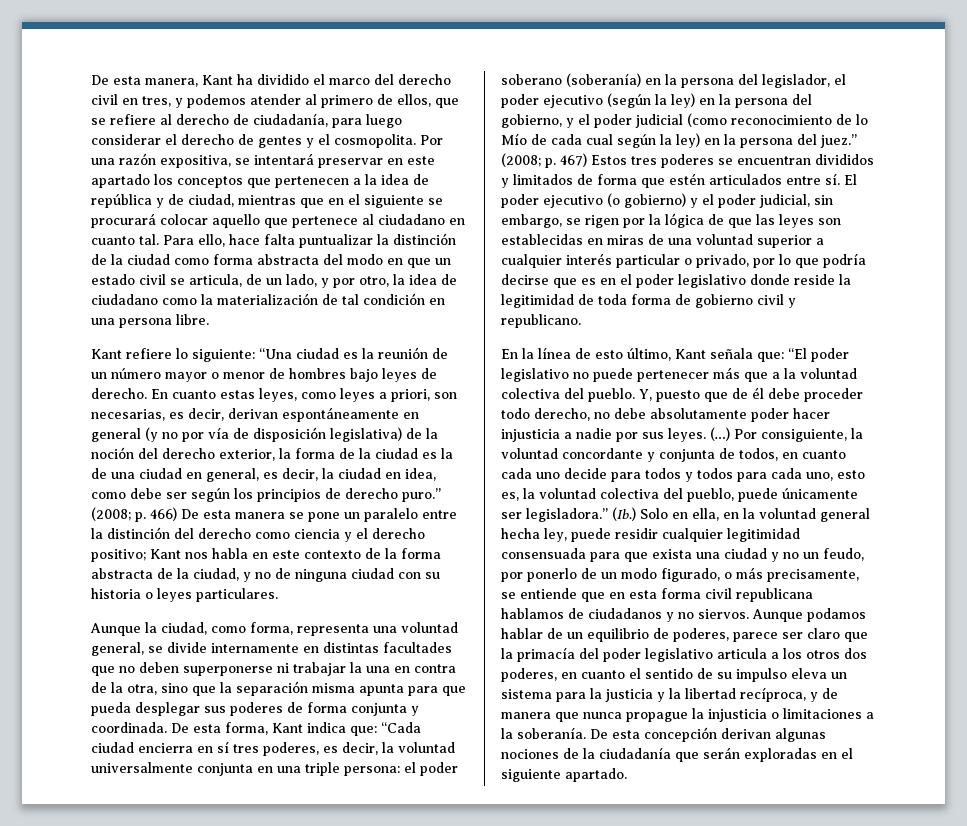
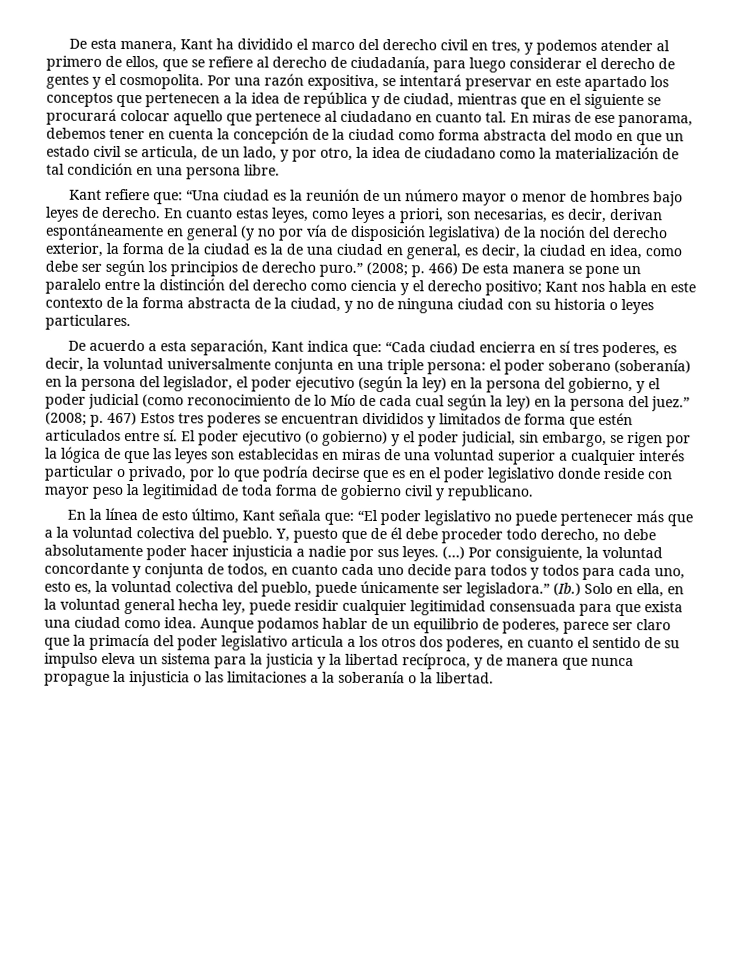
- Para ello, hace falta puntualizar la distinción de la ciudad como forma abstracta del modo en que un estado civil se articula, de un lado, y por otro, la idea de ciudadano como la materialización de tal condición en una persona libre.
+ En miras de ese panorama, debemos tener en cuenta la concepción de la ciudad como forma abstracta del modo en que un estado civil se articula, de un lado, y por otro, la idea de ciudadano como la materialización de tal condición en una persona libre.
- Kant refiere lo siguiente: “Una ciudad es la reunión de un número mayor o menor de hombres bajo leyes de derecho.
+ Kant refiere que: “Una ciudad es la reunión de un número mayor o menor de hombres bajo leyes de derecho.
- Aunque la ciudad, como forma, representa una voluntad general, se divide internamente en distintas facultades que no deben superponerse ni trabajar la una en contra de la otra, sino que la separación misma apunta para que pueda desplegar sus poderes de forma conjunta y coordinada. De esta forma, Kant indica que: “Cada ciudad encierra en sí tres poderes, es decir, la voluntad universalmente conjunta en una triple persona: el poder soberano (soberanía) en la persona del legislador, el poder ejecutivo (según la ley) en la persona del gobierno, y el poder judicial (como reconocimiento de lo Mío de cada cual según la ley) en la persona del juez.”
+ De acuerdo a esta separación, Kant indica que: “Cada ciudad encierra en sí tres poderes, es decir, la voluntad universalmente conjunta en una triple persona: el poder soberano (soberanía) en la persona del legislador, el poder ejecutivo (según la ley) en la persona del gobierno, y el poder judicial (como reconocimiento de lo Mío de cada cual según la ley) en la persona del juez.”
- El poder ejecutivo (o gobierno) y el poder judicial, sin embargo, se rigen por la lógica de que las leyes son establecidas en miras de una voluntad superior a cualquier interés particular o privado, por lo que podría decirse que es en el poder legislativo donde reside la legitimidad de toda forma de gobierno civil y republicano.
+ El poder ejecutivo (o gobierno) y el poder judicial, sin embargo, se rigen por la lógica de que las leyes son establecidas en miras de una voluntad superior a cualquier interés particular o privado, por lo que podría decirse que es en el poder legislativo donde reside con mayor peso la legitimidad de toda forma de gobierno civil y republicano.
- (Ib.) Solo en ella, en la voluntad general hecha ley, puede residir cualquier legitimidad consensuada para que exista una ciudad y no un feudo, por ponerlo de un modo figurado, o más precisamente, se entiende que en esta forma civil republicana hablamos de ciudadanos y no siervos.
+ (Ib.) Solo en ella, en la voluntad general hecha ley, puede residir cualquier legitimidad consensuada para que exista una ciudad como idea.
- Aunque podamos hablar de un equilibrio de poderes, parece ser claro que la primacía del poder legislativo articula a los otros dos poderes, en cuanto el sentido de su impulso eleva un sistema para la justicia y la libertad recíproca, y de manera que nunca propague la injusticia o limitaciones a la soberanía. De esta concepción derivan algunas nociones de la ciudadanía que serán exploradas en el siguiente apartado.
+ Aunque podamos hablar de un equilibrio de poderes, parece ser claro que la primacía del poder legislativo articula a los otros dos poderes, en cuanto el sentido de su impulso eleva un sistema para la justicia y la libertad recíproca, y de manera que nunca propague la injusticia o las limitaciones a la soberanía o la libertad.

